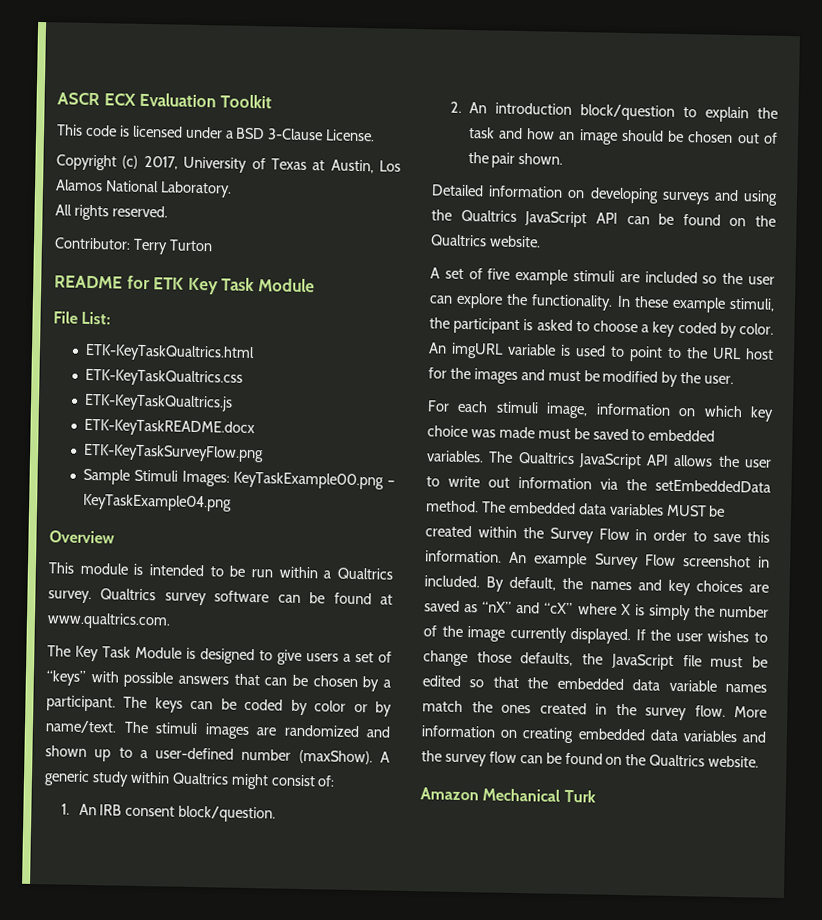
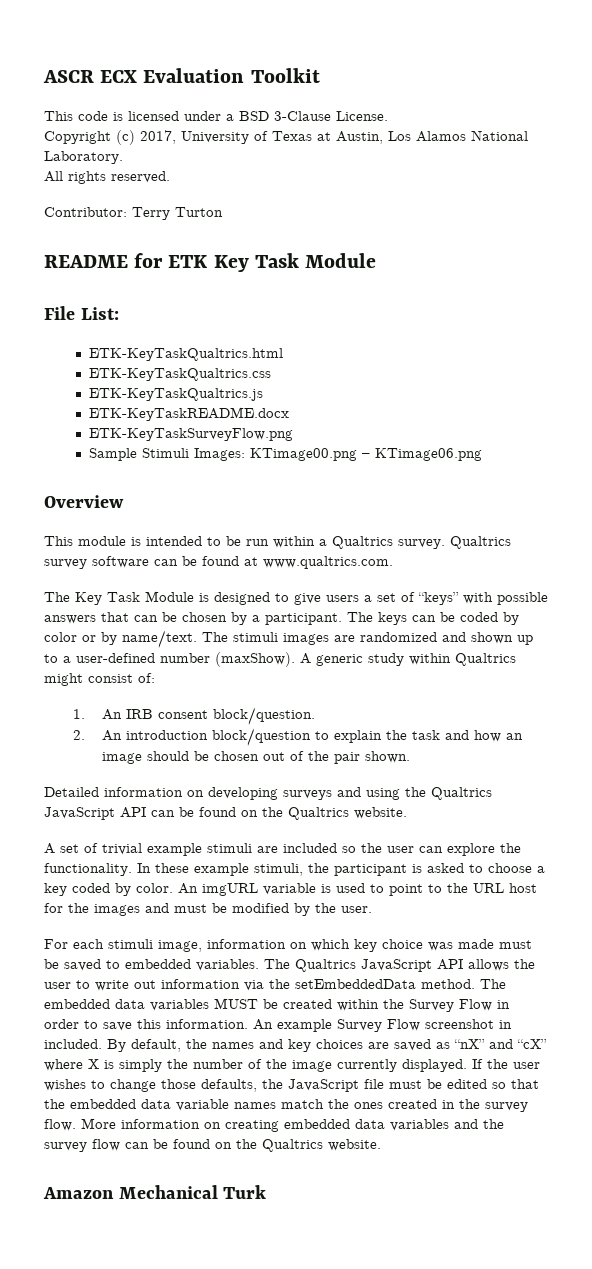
- Sample Stimuli Images: KeyTaskExample00.png – KeyTaskExample04.png
+ Sample Stimuli Images: KTimage00.png – KTimage06.png
- A set of five example stimuli are included so the user can explore the functionality.
+ A set of trivial example stimuli are included so the user can explore the functionality.

